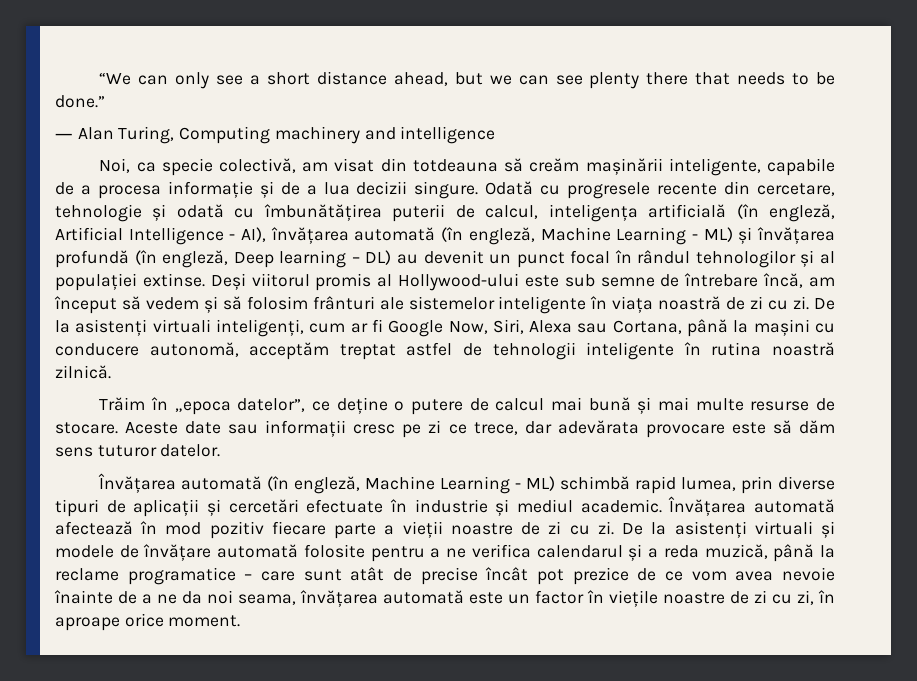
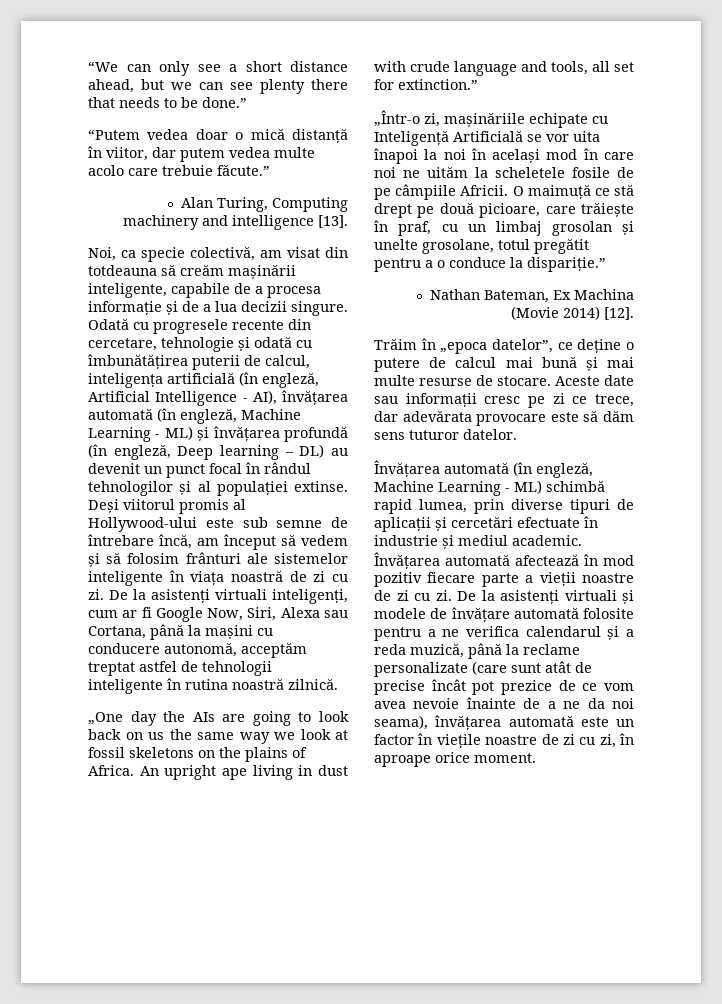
- ― Alan Turing, Computing machinery and intelligence
+ “Putem vedea doar o mică distanță în viitor, dar putem vedea multe acolo care trebuie făcute.”
+ Alan Turing, Computing machinery and intelligence [13].
+ „One day the AIs are going to look back on us the same way we look at fossil skeletons on the plains of Africa. An upright ape living in dust with crude language and tools, all set for extinction.”
+ „Într-o zi, mașinăriile echipate cu Inteligență Artificială se vor uita înapoi la noi în același mod în care noi ne uităm la scheletele fosile de pe câmpiile Africii. O maimuță ce stă drept pe două picioare, care trăiește în praf, cu un limbaj grosolan și unelte grosolane, totul pregătit pentru a o conduce la dispariție.”
+ Nathan Bateman, Ex Machina (Movie 2014) [12].
- De la asistenți virtuali și modele de învățare automată folosite pentru a ne verifica calendarul și a reda muzică, până la reclame programatice – care sunt atât de precise încât pot prezice de ce vom avea nevoie înainte de a ne da noi seama, învățarea automată este un factor în viețile noastre de zi cu zi, în aproape orice moment.
+ De la asistenți virtuali și modele de învățare automată folosite pentru a ne verifica calendarul și a reda muzică, până la reclame personalizate (care sunt atât de precise încât pot prezice de ce vom avea nevoie înainte de a ne da noi seama), învățarea automată este un factor în viețile noastre de zi cu zi, în aproape orice moment.

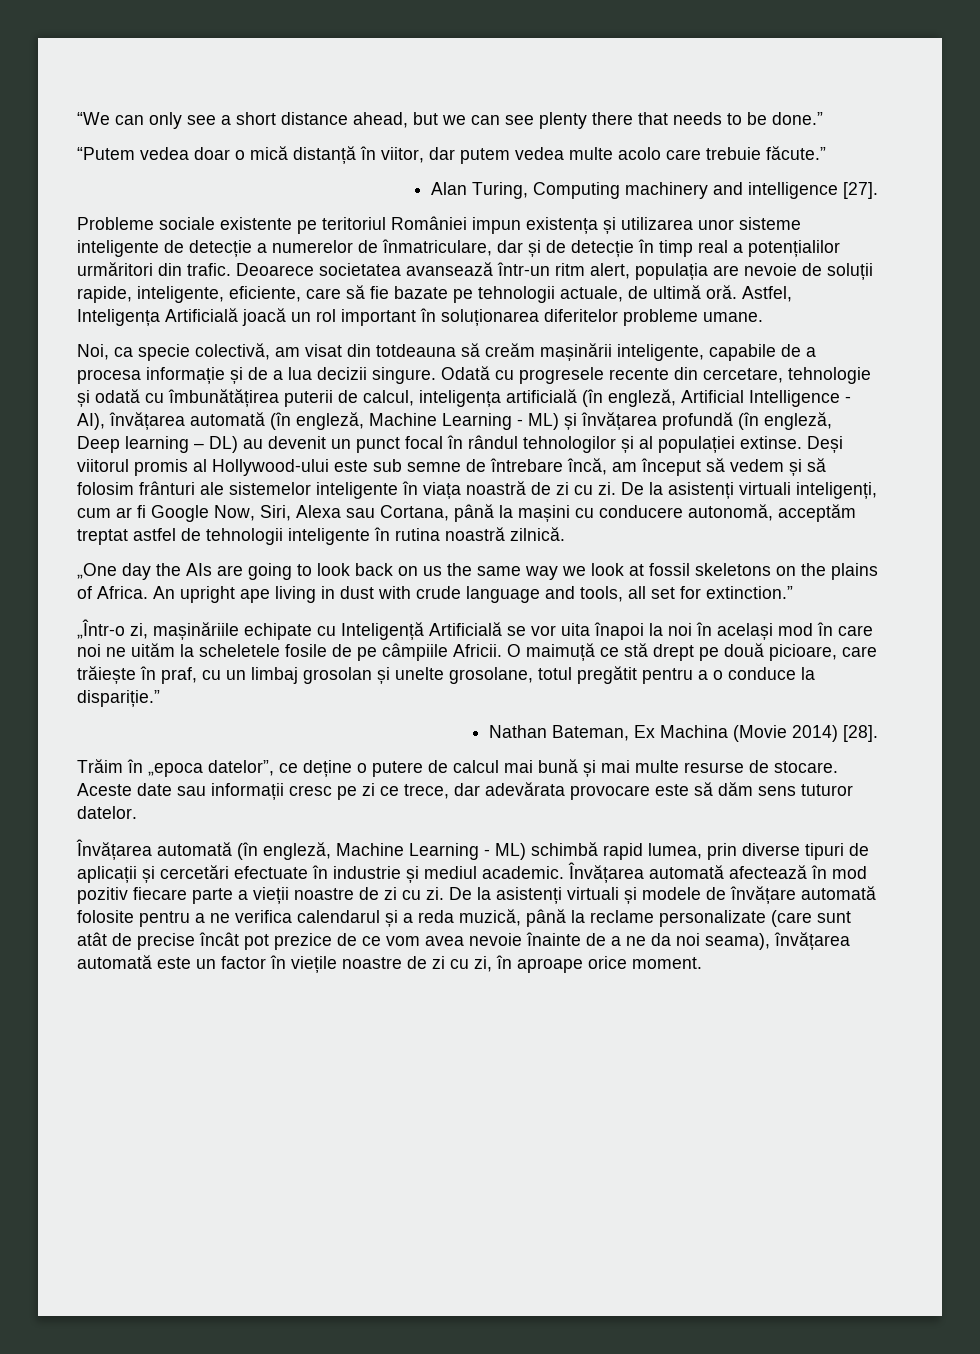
- Alan Turing, Computing machinery and intelligence [13].
+ Alan Turing, Computing machinery and intelligence [27].
+ Probleme sociale existente pe teritoriul României impun existența și utilizarea unor sisteme inteligente de detecție a numerelor de înmatriculare, dar și de detecție în timp real a potențialilor urmăritori din trafic. Deoarece societatea avansează într-un ritm alert, populația are nevoie de soluții rapide, inteligente, eficiente, care să fie bazate pe tehnologii actuale, de ultimă oră. Astfel, Inteligența Artificială joacă un rol important în soluționarea diferitelor probleme umane.
- Nathan Bateman, Ex Machina (Movie 2014) [12].
+ Nathan Bateman, Ex Machina (Movie 2014) [28].

